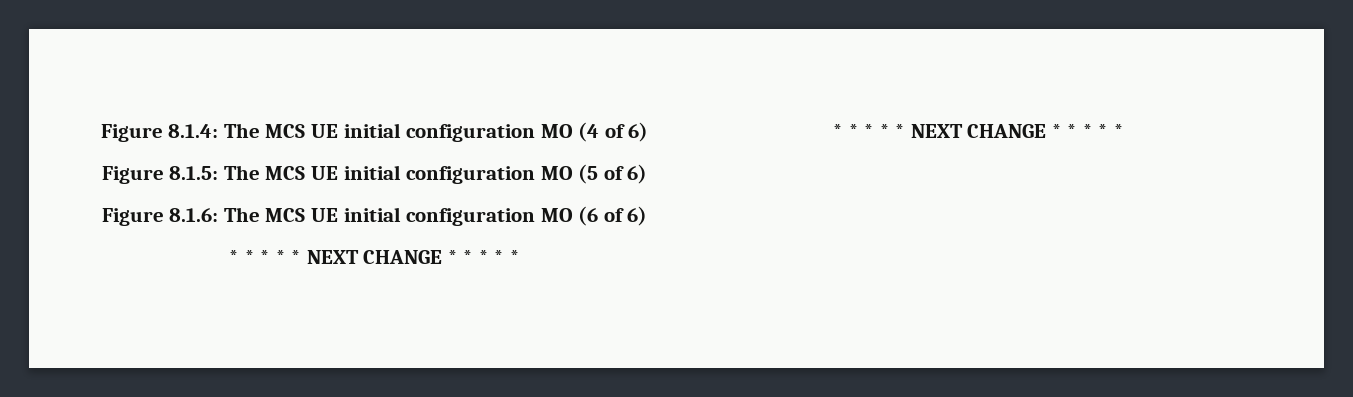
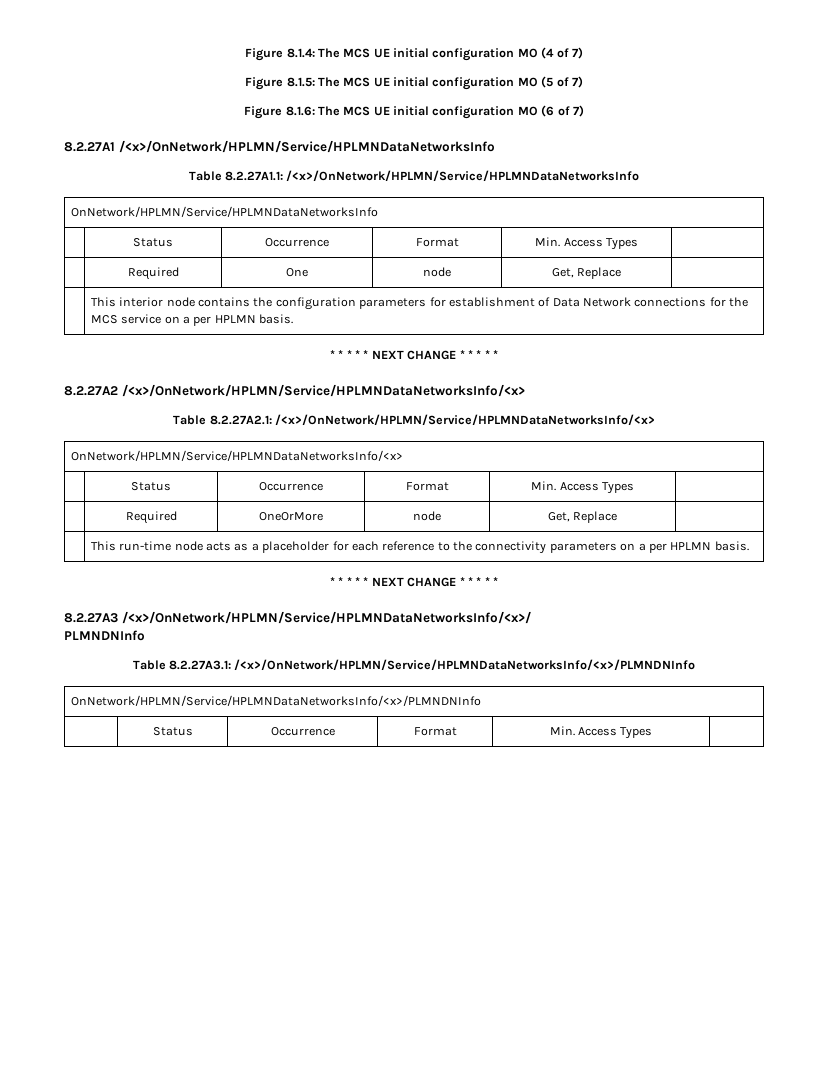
- Figure 8.1.4: The MCS UE initial configuration MO (4 of 6)
+ Figure 8.1.4: The MCS UE initial configuration MO (4 of 7)
- Figure 8.1.5: The MCS UE initial configuration MO (5 of 6)
+ Figure 8.1.5: The MCS UE initial configuration MO (5 of 7)
- Figure 8.1.6: The MCS UE initial configuration MO (6 of 6)
+ Figure 8.1.6: The MCS UE initial configuration MO (6 of 7)
+ 8.2.27A1 /<x>/OnNetwork/HPLMN/Service/HPLMNDataNetworksInfo
+ Table 8.2.27A1.1: /<x>/OnNetwork/HPLMN/Service/HPLMNDataNetworksInfo
+ OnNetwork/HPLMN/Service/HPLMNDataNetworksInfo
+ | Status | Occurrence | Format | Min. Access Types |
+ | Required | One | node | Get, Replace |
+ | This interior node contains the configuration parameters for establishment of Data Network connections for the MCS service on a per HPLMN basis.
+ 8.2.27A2 /<x>/OnNetwork/HPLMN/Service/HPLMNDataNetworksInfo/<x>
+ Table 8.2.27A2.1: /<x>/OnNetwork/HPLMN/Service/HPLMNDataNetworksInfo/<x>
+ OnNetwork/HPLMN/Service/HPLMNDataNetworksInfo/<x>
+ | Status | Occurrence | Format | Min. Access Types |
+ | Required | OneOrMore | node | Get, Replace |
+ | This run-time node acts as a placeholder for each reference to the connectivity parameters on a per HPLMN basis.
+ 8.2.27A3 /<x>/OnNetwork/HPLMN/Service/HPLMNDataNetworksInfo/<x>/
+ PLMNDNInfo
+ Table 8.2.27A3.1: /<x>/OnNetwork/HPLMN/Service/HPLMNDataNetworksInfo/<x>/PLMNDNInfo
+ OnNetwork/HPLMN/Service/HPLMNDataNetworksInfo/<x>/PLMNDNInfo
+ | Status | Occurrence | Format | Min. Access Types |

